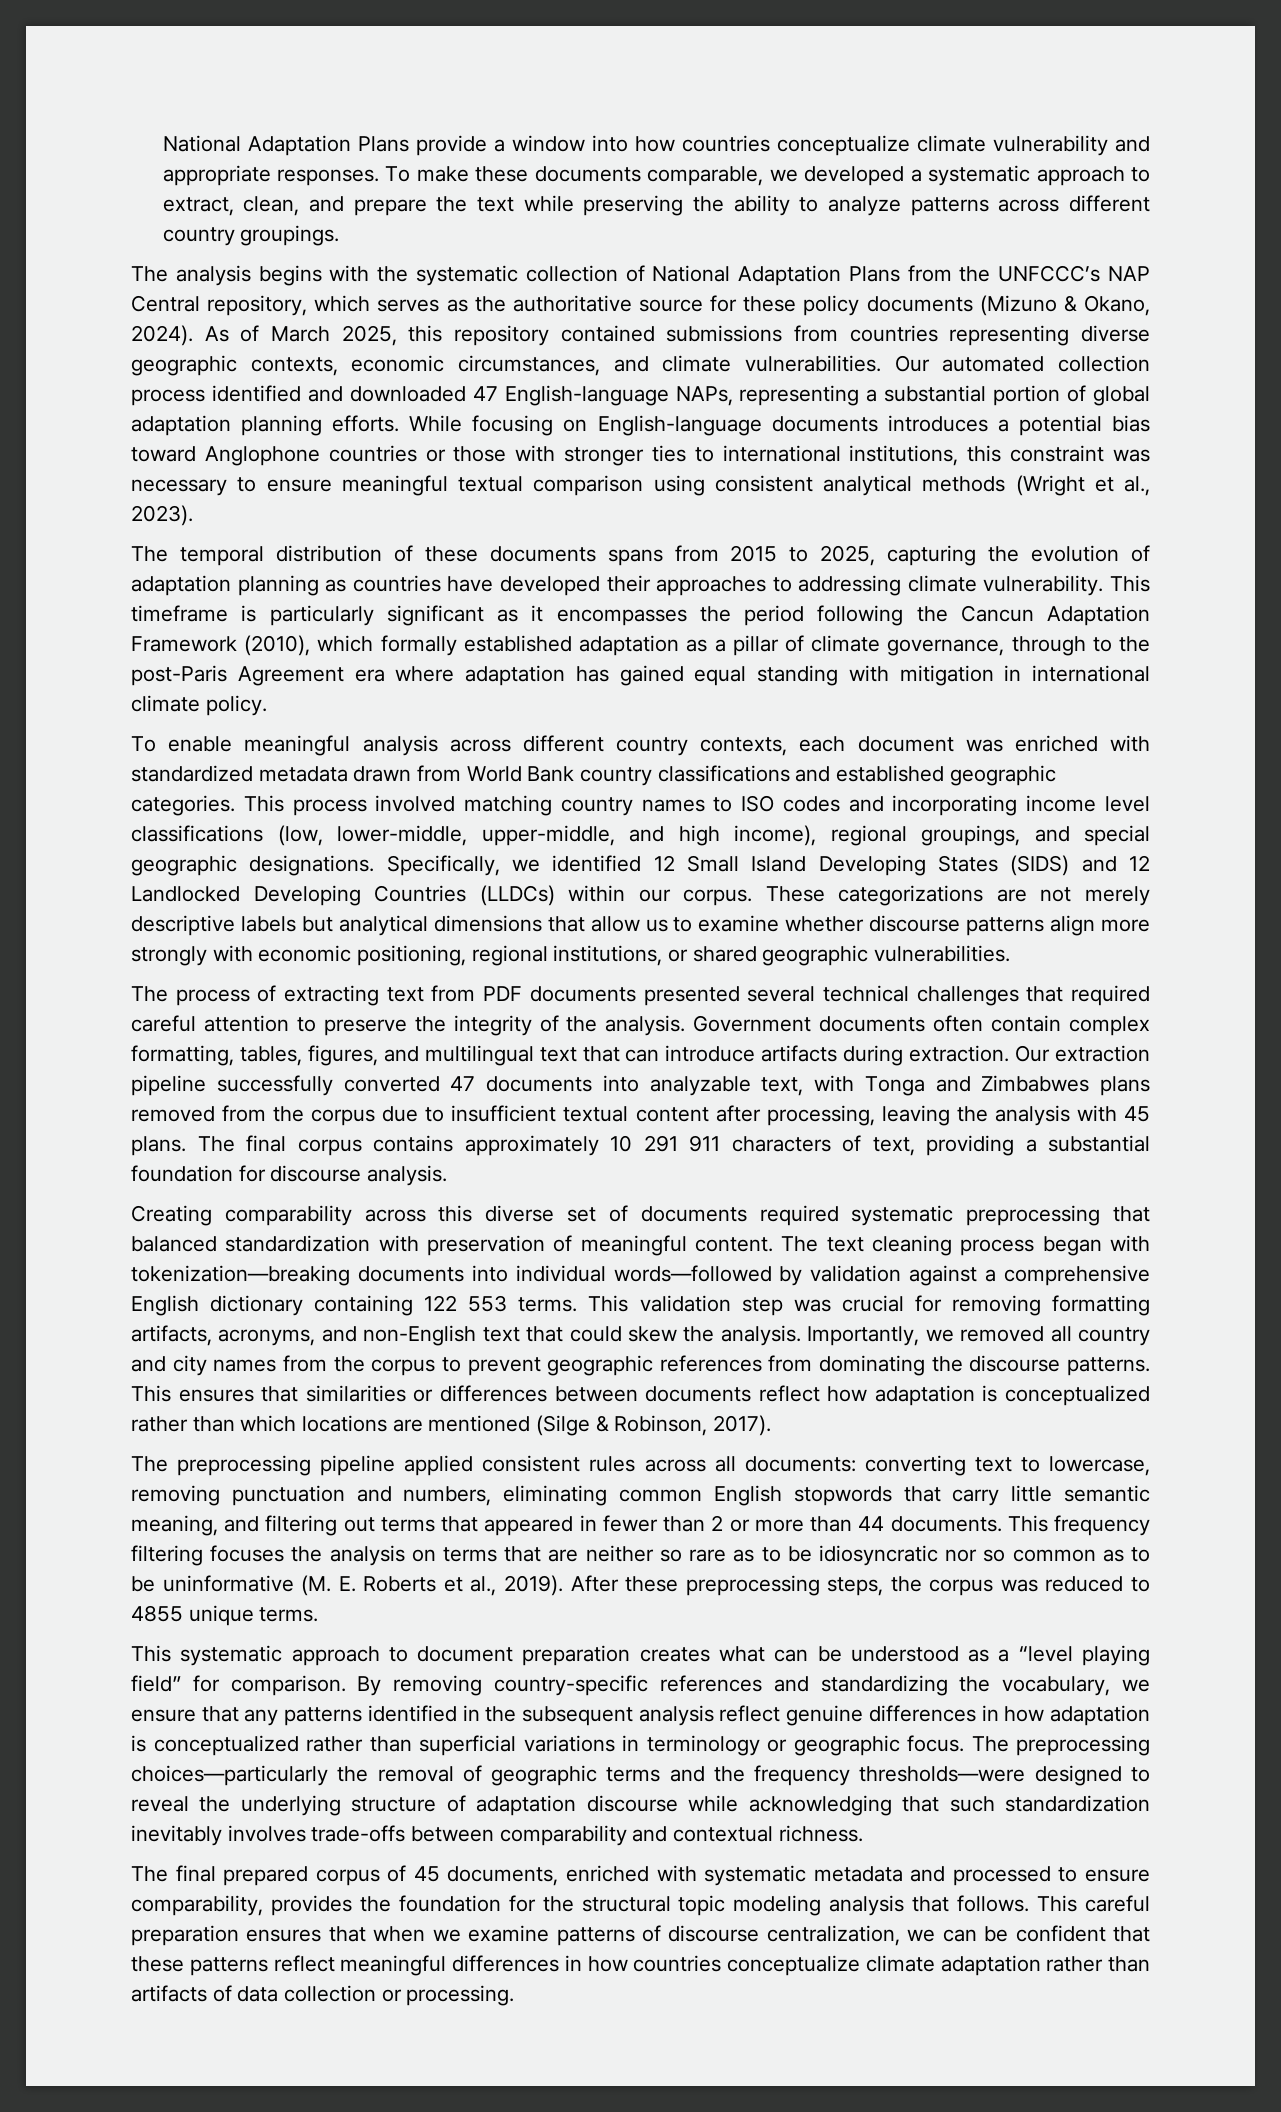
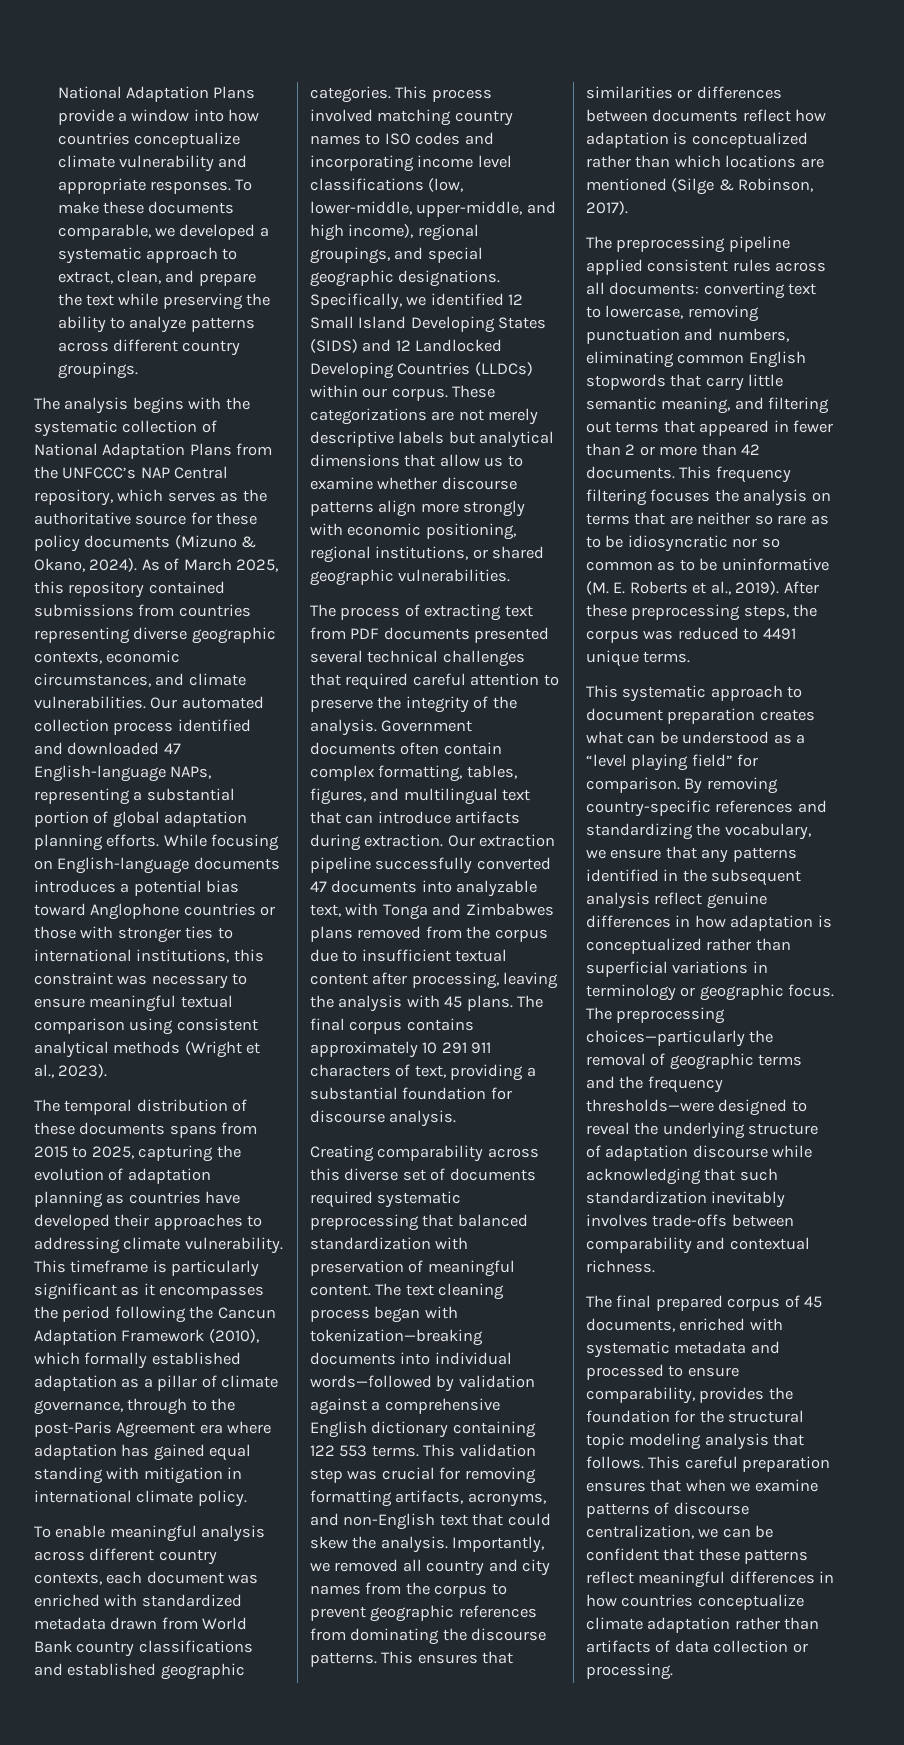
- The preprocessing pipeline applied consistent rules across all documents: converting text to lowercase, removing punctuation and numbers, eliminating common English stopwords that carry little semantic meaning, and filtering out terms that appeared in fewer than 2 or more than 44 documents.
+ The preprocessing pipeline applied consistent rules across all documents: converting text to lowercase, removing punctuation and numbers, eliminating common English stopwords that carry little semantic meaning, and filtering out terms that appeared in fewer than 2 or more than 42 documents.
- After these preprocessing steps, the corpus was reduced to 4855 unique terms.
+ After these preprocessing steps, the corpus was reduced to 4491 unique terms.

